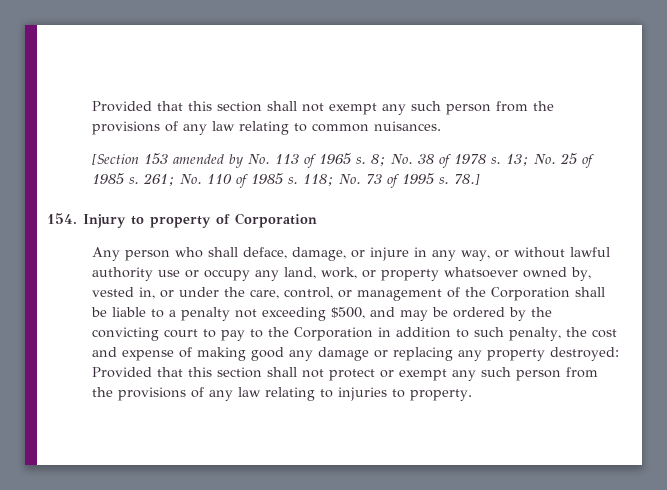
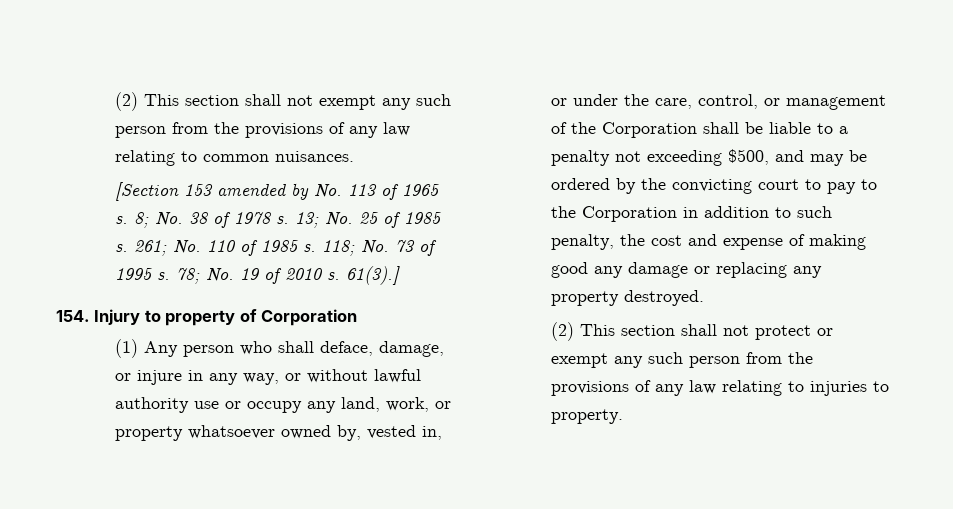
- Provided that this section shall not exempt any such person from the provisions of any law relating to common nuisances.
+ (2) This section shall not exempt any such person from the provisions of any law relating to common nuisances.
- 78.]
+ 78; No. 19 of 2010 s. 61(3).]
- Any person who shall deface, damage, or injure in any way, or without lawful authority use or occupy any land, work, or property whatsoever owned by, vested in, or under the care, control, or management of the Corporation shall be liable to a penalty not exceeding $500, and may be ordered by the convicting court to pay to the Corporation in addition to such penalty, the cost and expense of making good any damage or replacing any property destroyed: Provided that this section shall not protect or exempt any such person from the provisions of any law relating to injuries to property.
+ (1) Any person who shall deface, damage, or injure in any way, or without lawful authority use or occupy any land, work, or property whatsoever owned by, vested in, or under the care, control, or management of the Corporation shall be liable to a penalty not exceeding $500, and may be ordered by the convicting court to pay to the Corporation in addition to such penalty, the cost and expense of making good any damage or replacing any property destroyed.
+ (2) This section shall not protect or exempt any such person from the provisions of any law relating to injuries to property.

